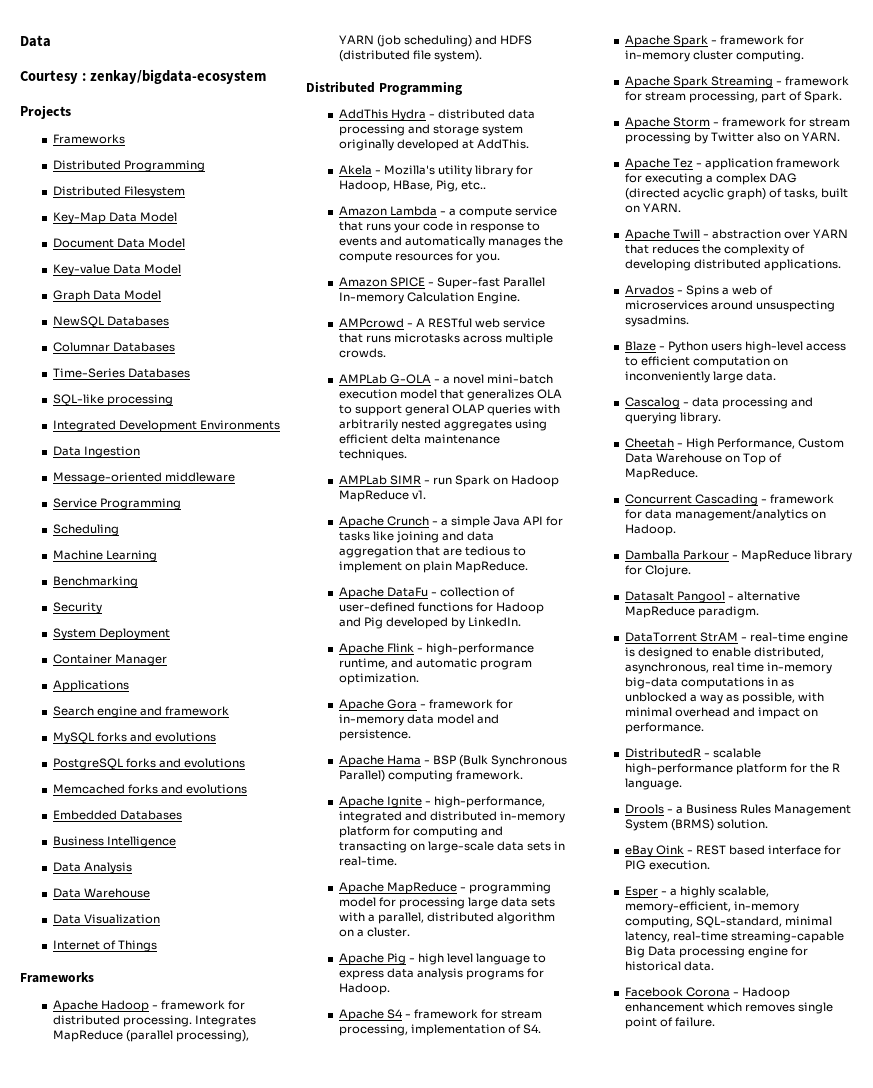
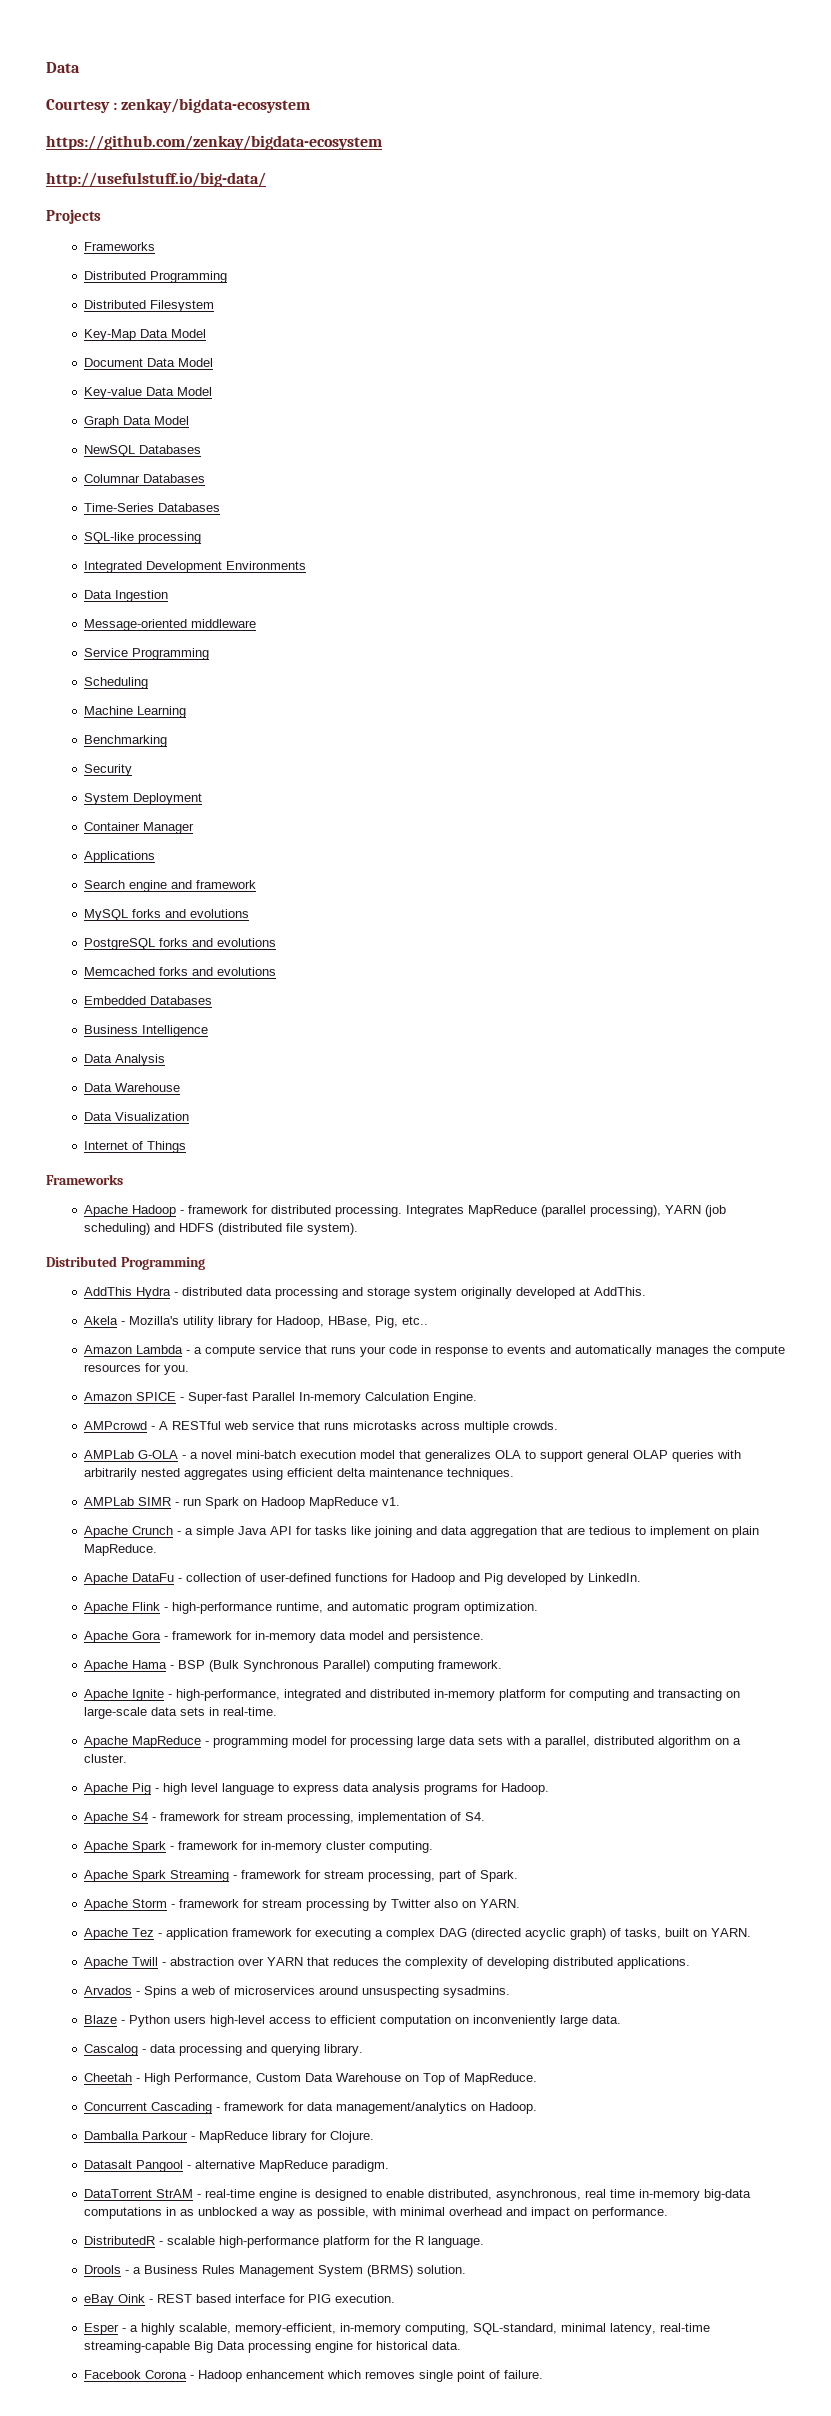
+ https://github.com/zenkay/bigdata-ecosystem
+ http://usefulstuff.io/big-data/

